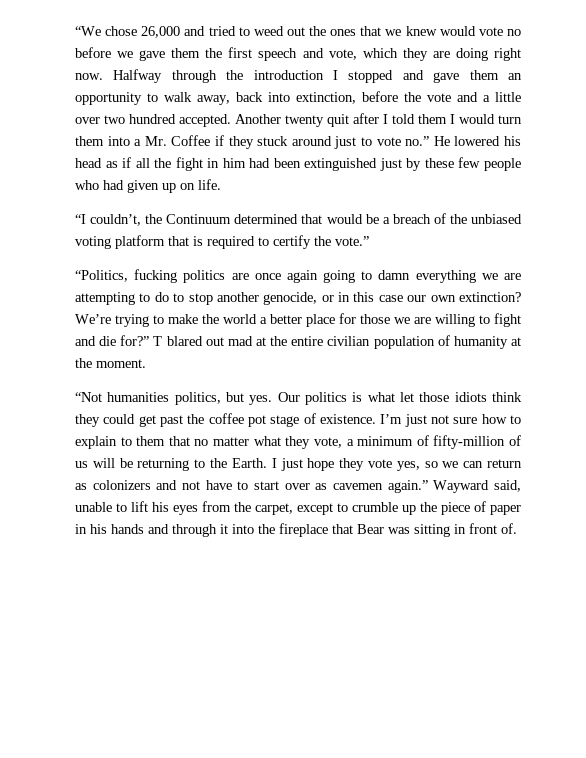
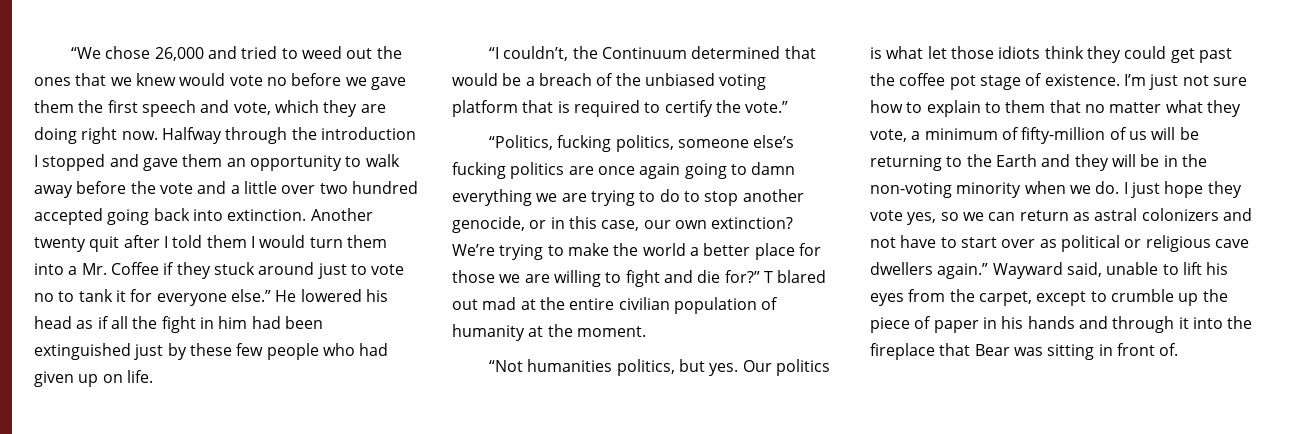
- Halfway through the introduction I stopped and gave them an opportunity to walk away, back into extinction, before the vote and a little over two hundred accepted.
+ Halfway through the introduction I stopped and gave them an opportunity to walk away before the vote and a little over two hundred accepted going back into extinction.
- Another twenty quit after I told them I would turn them into a Mr. Coffee if they stuck around just to vote no.” He lowered his head as if all the fight in him had been extinguished just by these few people who had given up on life.
+ Another twenty quit after I told them I would turn them into a Mr. Coffee if they stuck around just to vote no to tank it for everyone else.” He lowered his head as if all the fight in him had been extinguished just by these few people who had given up on life.
- “Politics, fucking politics are once again going to damn everything we are attempting to do to stop another genocide, or in this case our own extinction?
+ “Politics, fucking politics, someone else’s fucking politics are once again going to damn everything we are trying to do to stop another genocide, or in this case, our own extinction?
- I’m just not sure how to explain to them that no matter what they vote, a minimum of fifty-million of us will be returning to the Earth.
+ I’m just not sure how to explain to them that no matter what they vote, a minimum of fifty-million of us will be returning to the Earth and they will be in the non-voting minority when we do.
- I just hope they vote yes, so we can return as colonizers and not have to start over as cavemen again.”
+ I just hope they vote yes, so we can return as astral colonizers and not have to start over as political or religious cave dwellers again.”

